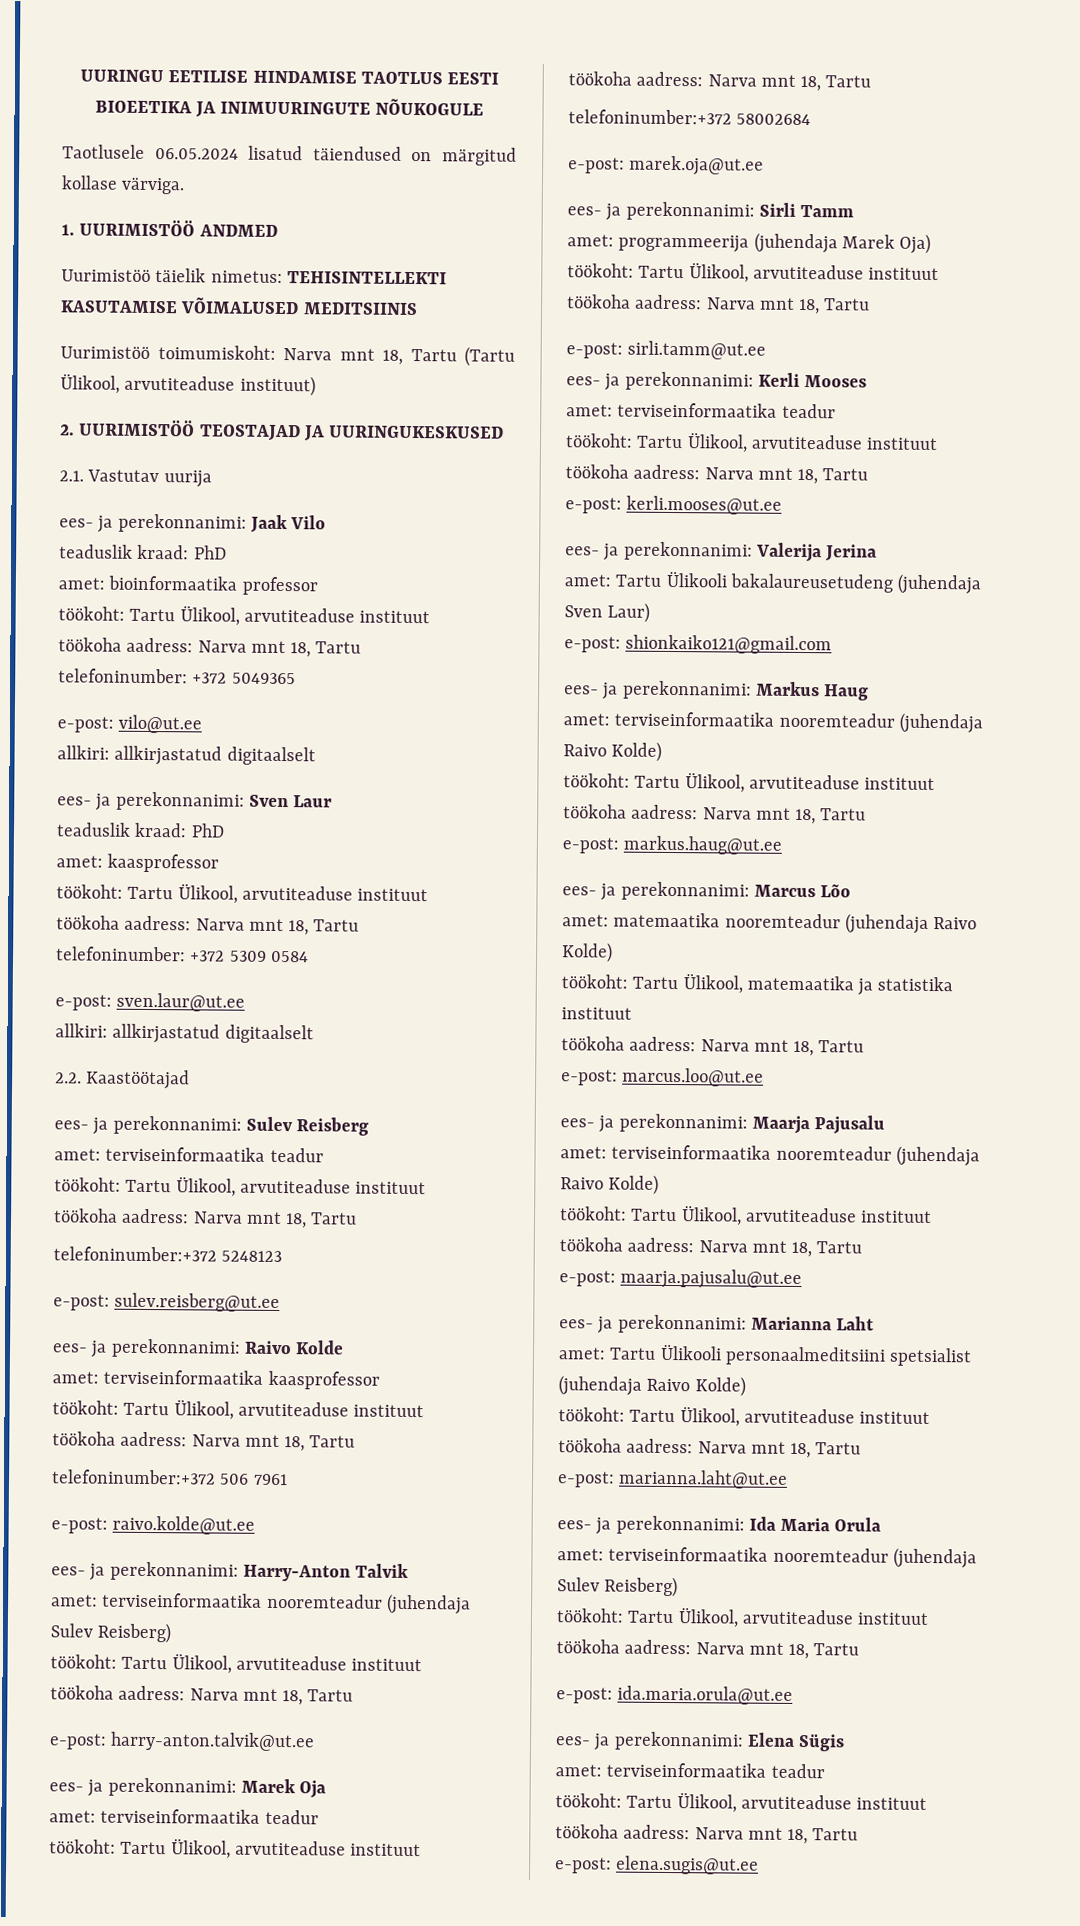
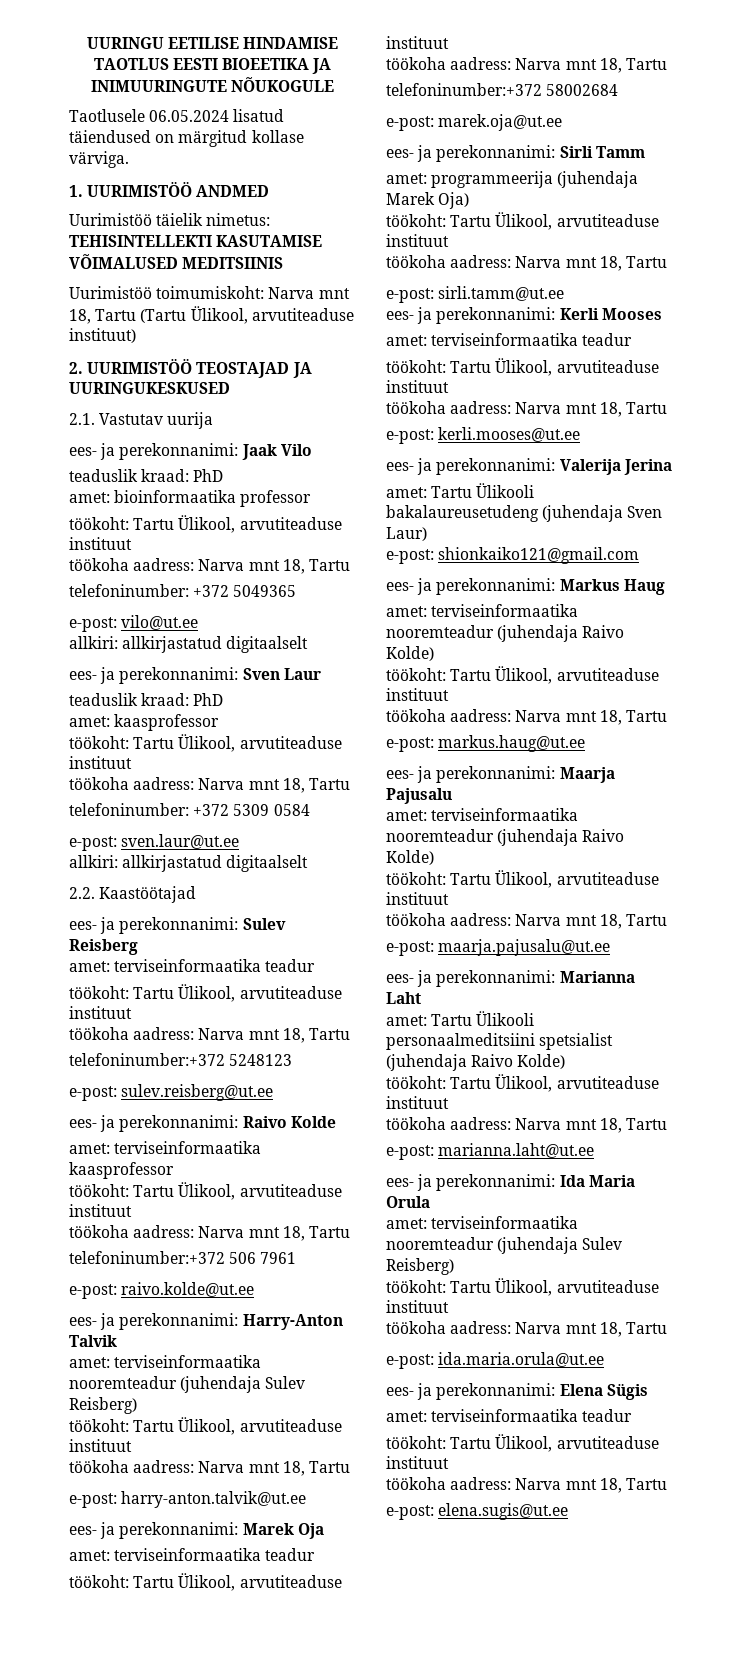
- ees- ja perekonnanimi: Marcus Lõo
- amet: matemaatika nooremteadur (juhendaja Raivo Kolde)
- töökoht: Tartu Ülikool, matemaatika ja statistika instituut
- töökoha aadress: Narva mnt 18, Tartu
- e-post: marcus.loo@ut.ee

